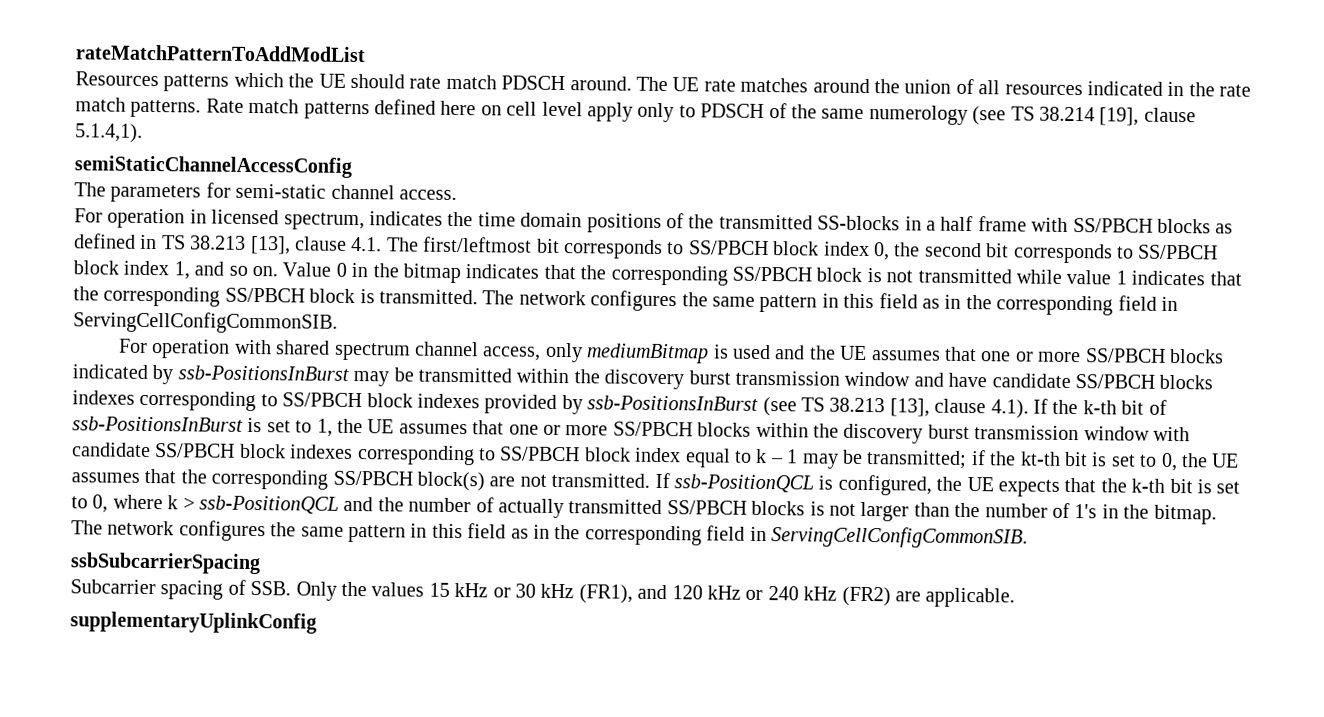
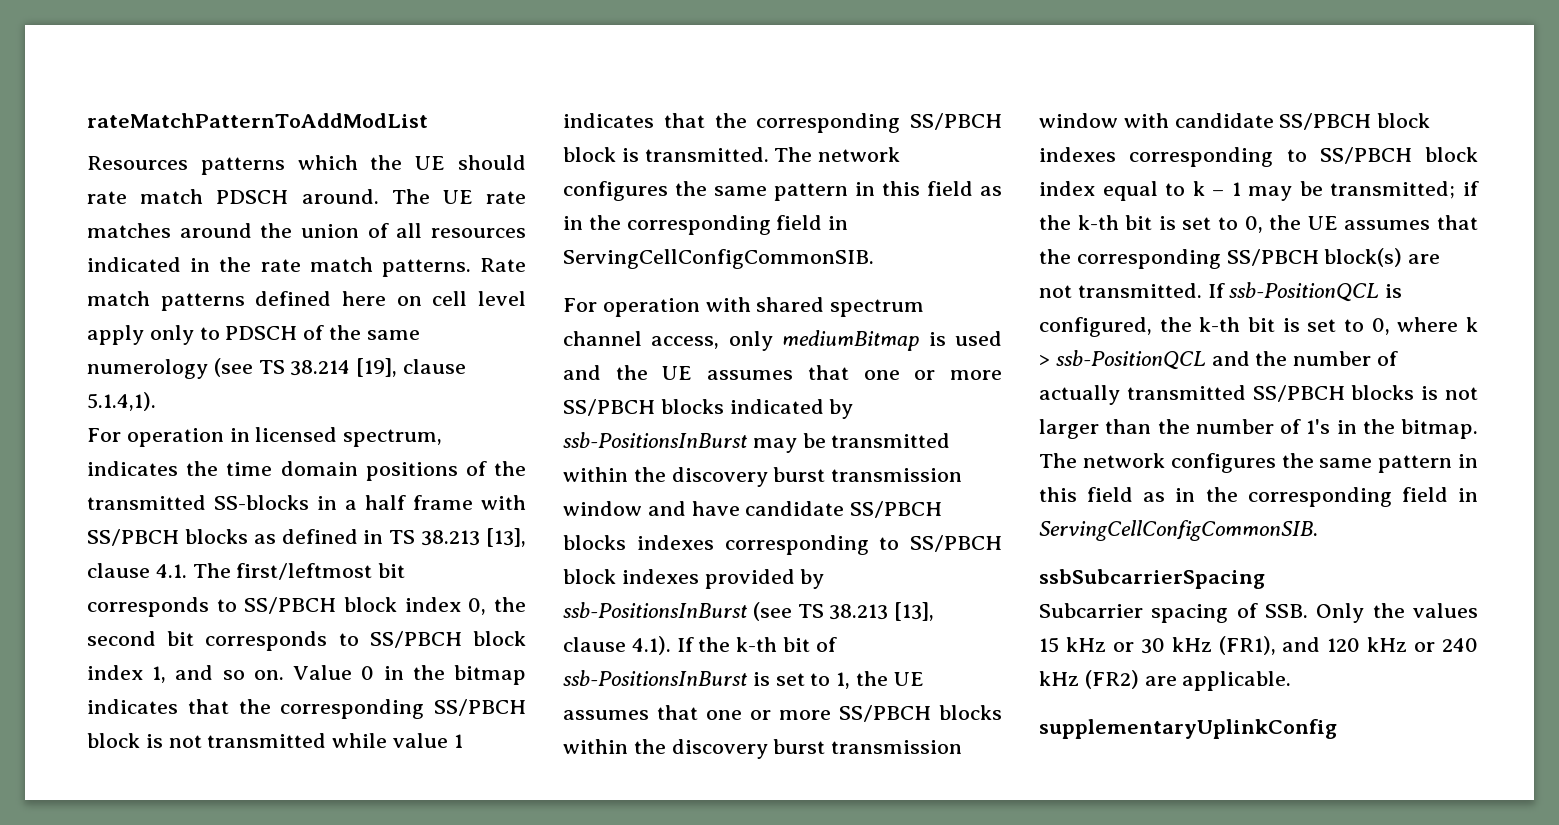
- semiStaticChannelAccessConfig
- The parameters for semi-static channel access.
- if the kt-th bit is set to 0, the UE assumes that the corresponding SS/PBCH block(s) are not transmitted.
+ if the k-th bit is set to 0, the UE assumes that the corresponding SS/PBCH block(s) are not transmitted.
- If ssb-PositionQCL is configured, the UE expects that the k-th bit is set to 0, where k > ssb-PositionQCL and the number of actually transmitted SS/PBCH blocks is not larger than the number of 1's in the bitmap.
+ If ssb-PositionQCL is configured, the k-th bit is set to 0, where k > ssb-PositionQCL and the number of actually transmitted SS/PBCH blocks is not larger than the number of 1's in the bitmap.

